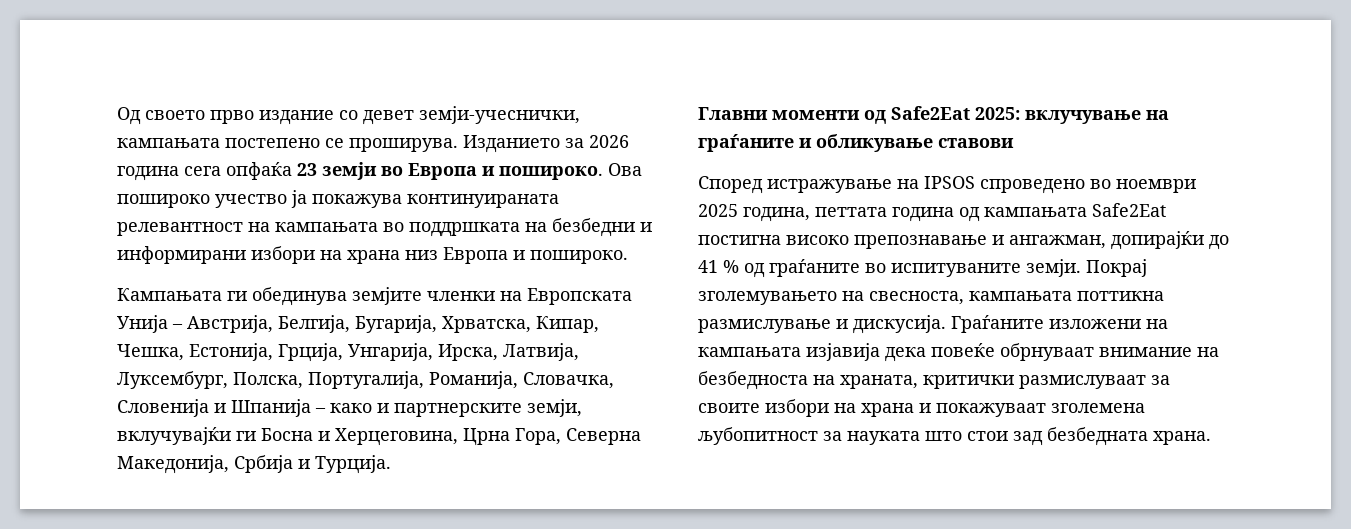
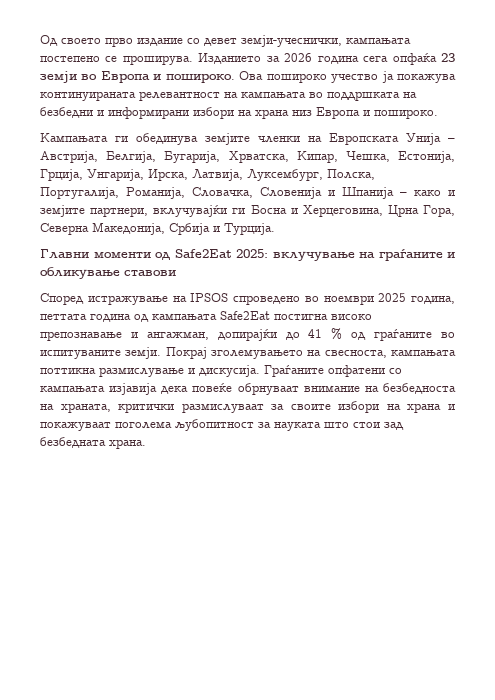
- Кампањата ги обединува земјите членки на Европската Унија – Австрија, Белгија, Бугарија, Хрватска, Кипар, Чешка, Естонија, Грција, Унгарија, Ирска, Латвија, Луксембург, Полска, Португалија, Романија, Словачка, Словенија и Шпанија – како и партнерските земји, вклучувајќи ги Босна и Херцеговина, Црна Гора, Северна Македонија, Србија и Турција.
+ Кампањата ги обединува земјите членки на Европската Унија – Австрија, Белгија, Бугарија, Хрватска, Кипар, Чешка, Естонија, Грција, Унгарија, Ирска, Латвија, Луксембург, Полска, Португалија, Романија, Словачка, Словенија и Шпанија – како и земјите партнери, вклучувајќи ги Босна и Херцеговина, Црна Гора, Северна Македонија, Србија и Турција.
- Граѓаните изложени на кампањата изјавија дека повеќе обрнуваат внимание на безбедноста на храната, критички размислуваат за своите избори на храна и покажуваат зголемена љубопитност за науката што стои зад безбедната храна.
+ Граѓаните опфатени со кампањата изјавија дека повеќе обрнуваат внимание на безбедноста на храната, критички размислуваат за своите избори на храна и покажуваат поголема љубопитност за науката што стои зад безбедната храна.

